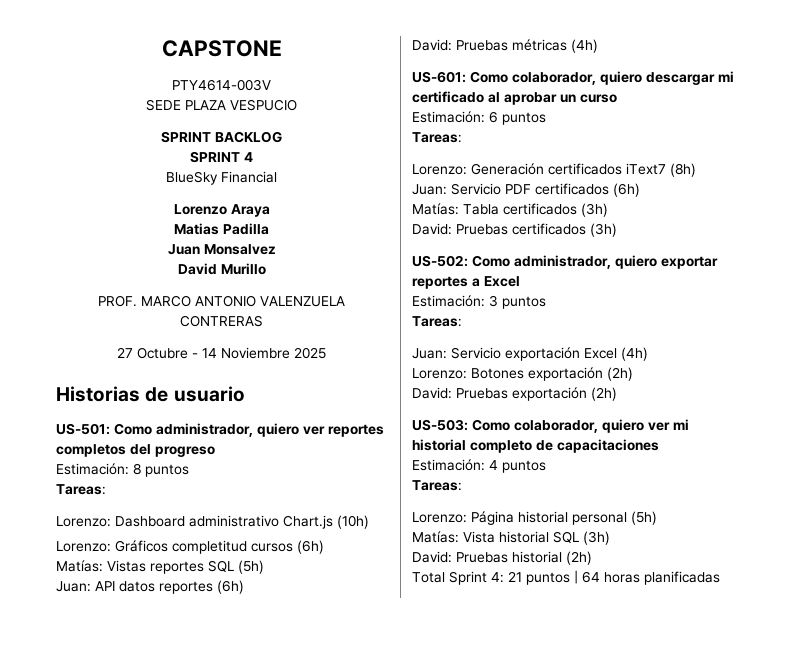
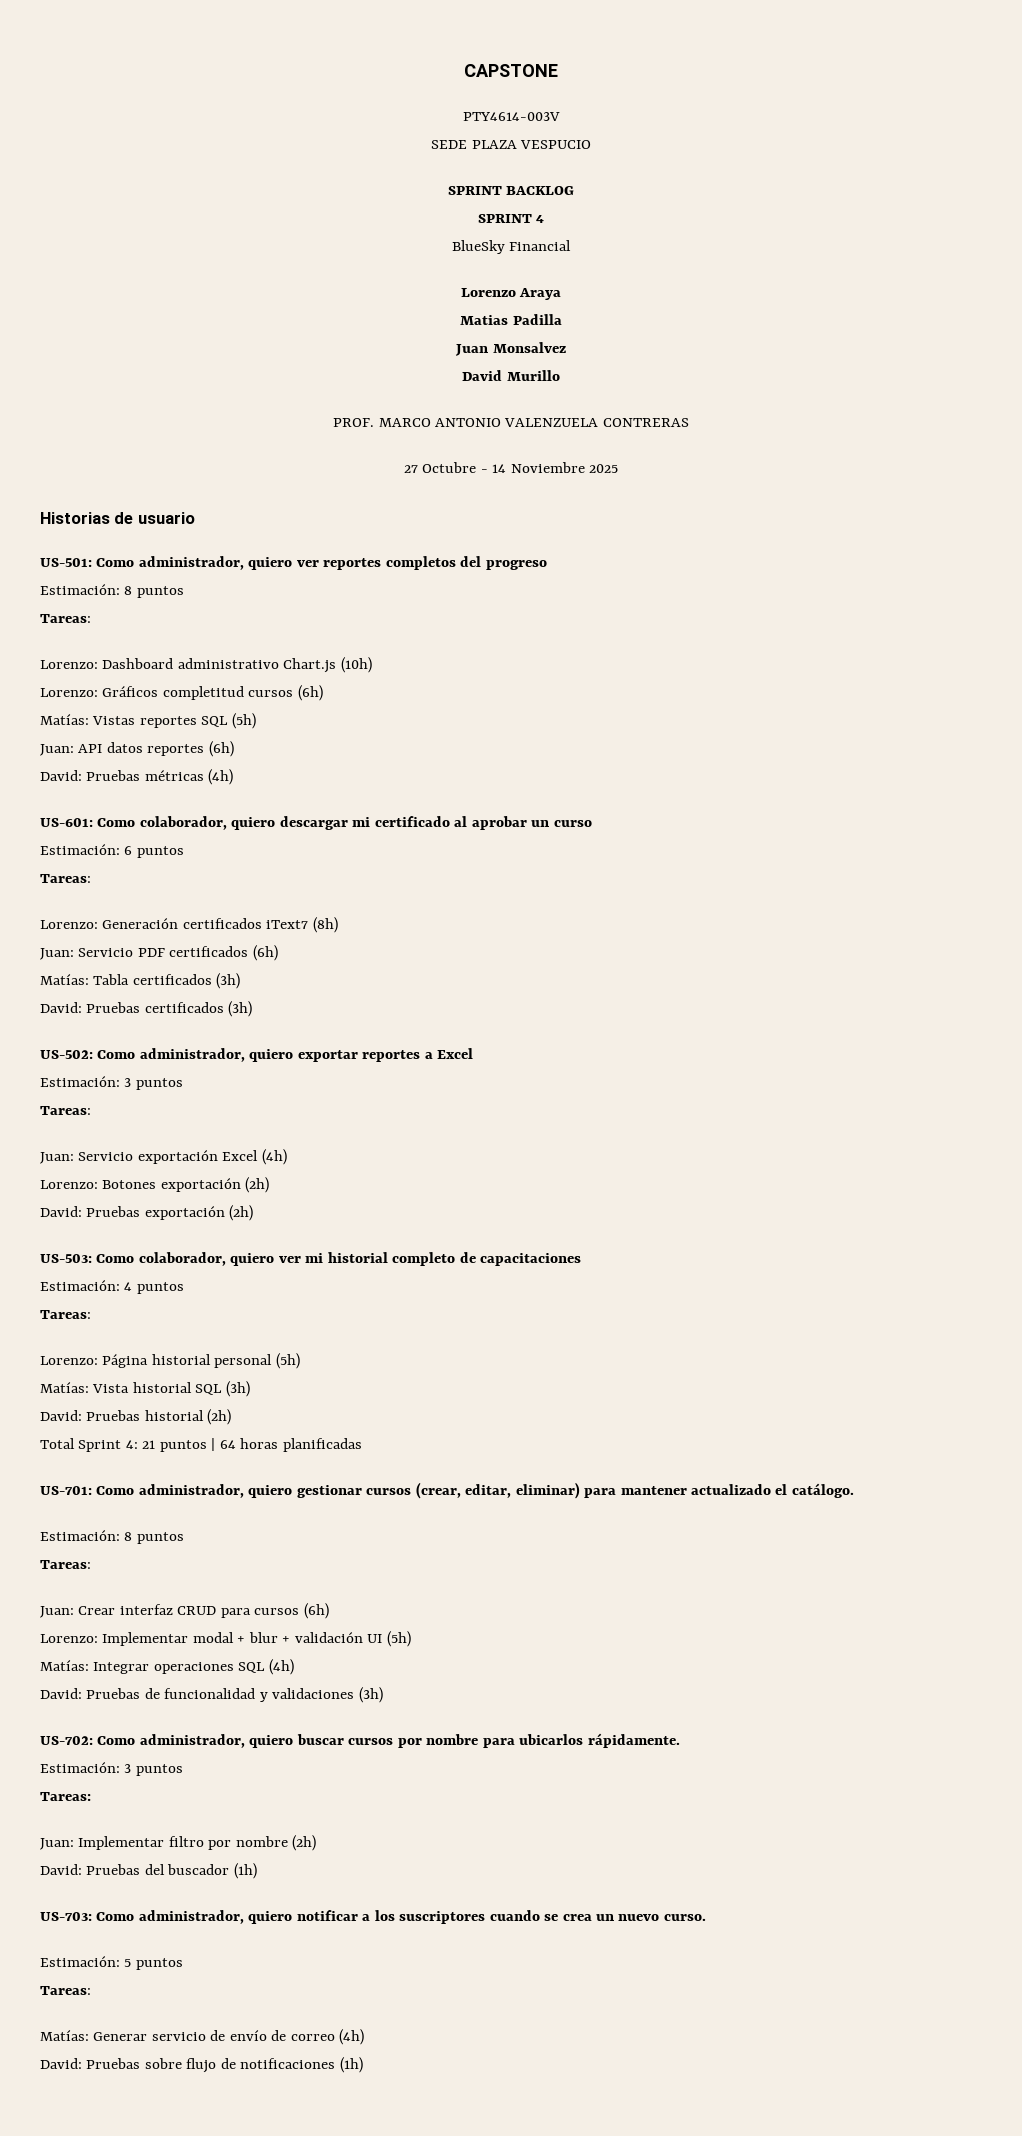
+ US-701: Como administrador, quiero gestionar cursos (crear, editar, eliminar) para mantener actualizado el catálogo.
+ Estimación: 8 puntos
+ Tareas:
+ Juan: Crear interfaz CRUD para cursos (6h)
+ Lorenzo: Implementar modal + blur + validación UI (5h)
+ Matías: Integrar operaciones SQL (4h)
+ David: Pruebas de funcionalidad y validaciones (3h)
+ US-702: Como administrador, quiero buscar cursos por nombre para ubicarlos rápidamente.
+ Estimación: 3 puntos
+ Tareas:
+ Juan: Implementar filtro por nombre (2h)
+ David: Pruebas del buscador (1h)
+ US-703: Como administrador, quiero notificar a los suscriptores cuando se crea un nuevo curso.
+ Estimación: 5 puntos
+ Tareas:
+ Matías: Generar servicio de envío de correo (4h)
+ David: Pruebas sobre flujo de notificaciones (1h)

